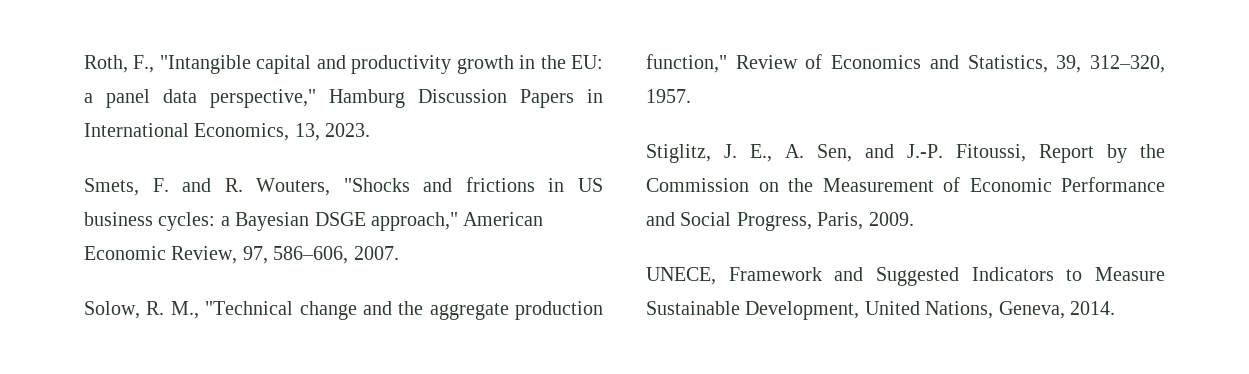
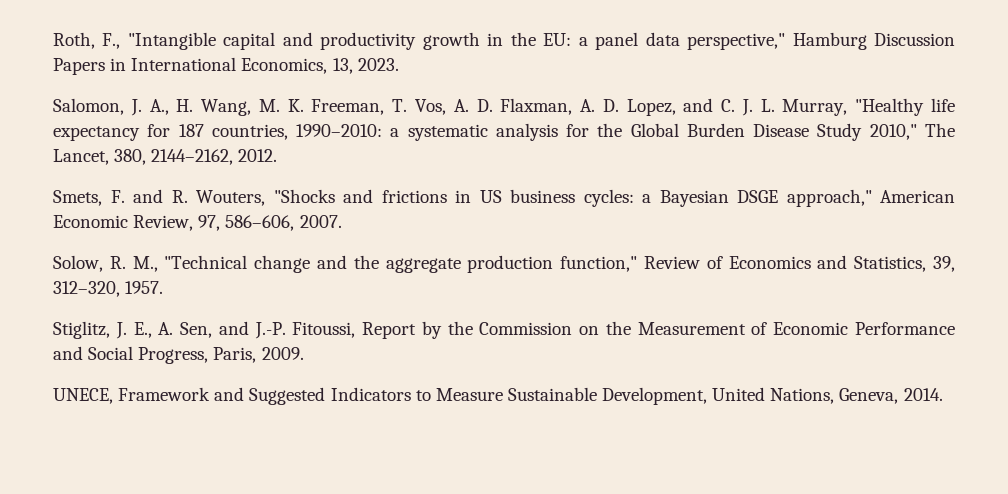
+ Salomon, J. A., H. Wang, M. K. Freeman, T. Vos, A. D. Flaxman, A. D. Lopez, and C. J. L. Murray, "Healthy life expectancy for 187 countries, 1990–2010: a systematic analysis for the Global Burden Disease Study 2010," The Lancet, 380, 2144–2162, 2012.

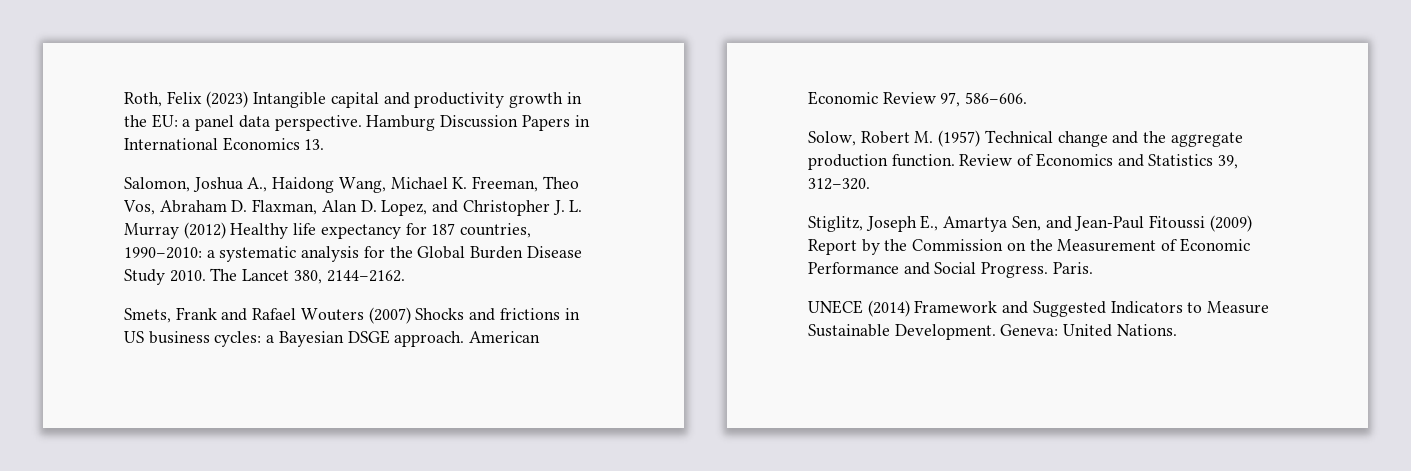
- Roth, F., "Intangible capital and productivity growth in the EU:
+ Roth, Felix (2023) Intangible capital and productivity growth in the EU:
- a panel data perspective," Hamburg Discussion Papers in International Economics, 13, 2023.
- Salomon, J. A., H. Wang, M. K. Freeman, T. Vos, A. D. Flaxman, A. D. Lopez, and C. J. L. Murray, "Healthy life expectancy for 187 countries, 1990–2010:
+ a panel data perspective. Hamburg Discussion Papers in International Economics 13.
+ Salomon, Joshua A., Haidong Wang, Michael K. Freeman, Theo Vos, Abraham D. Flaxman, Alan D. Lopez, and Christopher J. L. Murray (2012) Healthy life expectancy for 187 countries, 1990–2010:
- a systematic analysis for the Global Burden Disease Study 2010," The Lancet, 380, 2144–2162, 2012.
- Smets, F. and R. Wouters, "Shocks and frictions in US business cycles:
+ a systematic analysis for the Global Burden Disease Study 2010. The Lancet 380, 2144–2162.
+ Smets, Frank and Rafael Wouters (2007) Shocks and frictions in US business cycles:
- a Bayesian DSGE approach," American Economic Review, 97, 586–606, 2007.
- Solow, R. M., "Technical change and the aggregate production function," Review of Economics and Statistics, 39, 312–320, 1957.
- Stiglitz, J. E., A. Sen, and J.-P. Fitoussi, Report by the Commission on the Measurement of Economic Performance and Social Progress, Paris, 2009.
- UNECE, Framework and Suggested Indicators to Measure Sustainable Development, United Nations, Geneva, 2014.
+ a Bayesian DSGE approach. American Economic Review 97, 586–606.
+ Solow, Robert M. (1957) Technical change and the aggregate production function. Review of Economics and Statistics 39, 312–320.
+ Stiglitz, Joseph E., Amartya Sen, and Jean-Paul Fitoussi (2009) Report by the Commission on the Measurement of Economic Performance and Social Progress. Paris.
+ UNECE (2014) Framework and Suggested Indicators to Measure Sustainable Development. Geneva: United Nations.

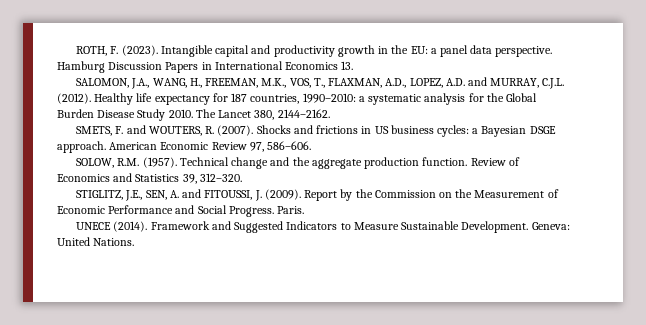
- Roth, Felix (2023) Intangible capital and productivity growth in the EU: a panel data perspective.
+ ROTH, F. (2023). Intangible capital and productivity growth in the EU: a panel data perspective.
- Salomon, Joshua A., Haidong Wang, Michael K. Freeman, Theo Vos, Abraham D. Flaxman, Alan D. Lopez, and Christopher J. L. Murray (2012) Healthy life expectancy for 187 countries, 1990–2010: a systematic analysis for the Global Burden Disease Study 2010.
+ SALOMON, J.A., WANG, H., FREEMAN, M.K., VOS, T., FLAXMAN, A.D., LOPEZ, A.D. and MURRAY, C.J.L. (2012). Healthy life expectancy for 187 countries, 1990–2010: a systematic analysis for the Global Burden Disease Study 2010.
- Smets, Frank and Rafael Wouters (2007) Shocks and frictions in US business cycles: a Bayesian DSGE approach.
+ SMETS, F. and WOUTERS, R. (2007). Shocks and frictions in US business cycles: a Bayesian DSGE approach.
- Solow, Robert M. (1957) Technical change and the aggregate production function.
+ SOLOW, R.M. (1957). Technical change and the aggregate production function.
- Stiglitz, Joseph E., Amartya Sen, and Jean-Paul Fitoussi (2009) Report by the Commission on the Measurement of Economic Performance and Social Progress.
+ STIGLITZ, J.E., SEN, A. and FITOUSSI, J. (2009). Report by the Commission on the Measurement of Economic Performance and Social Progress.
- UNECE (2014) Framework and Suggested Indicators to Measure Sustainable Development.
+ UNECE (2014). Framework and Suggested Indicators to Measure Sustainable Development.

